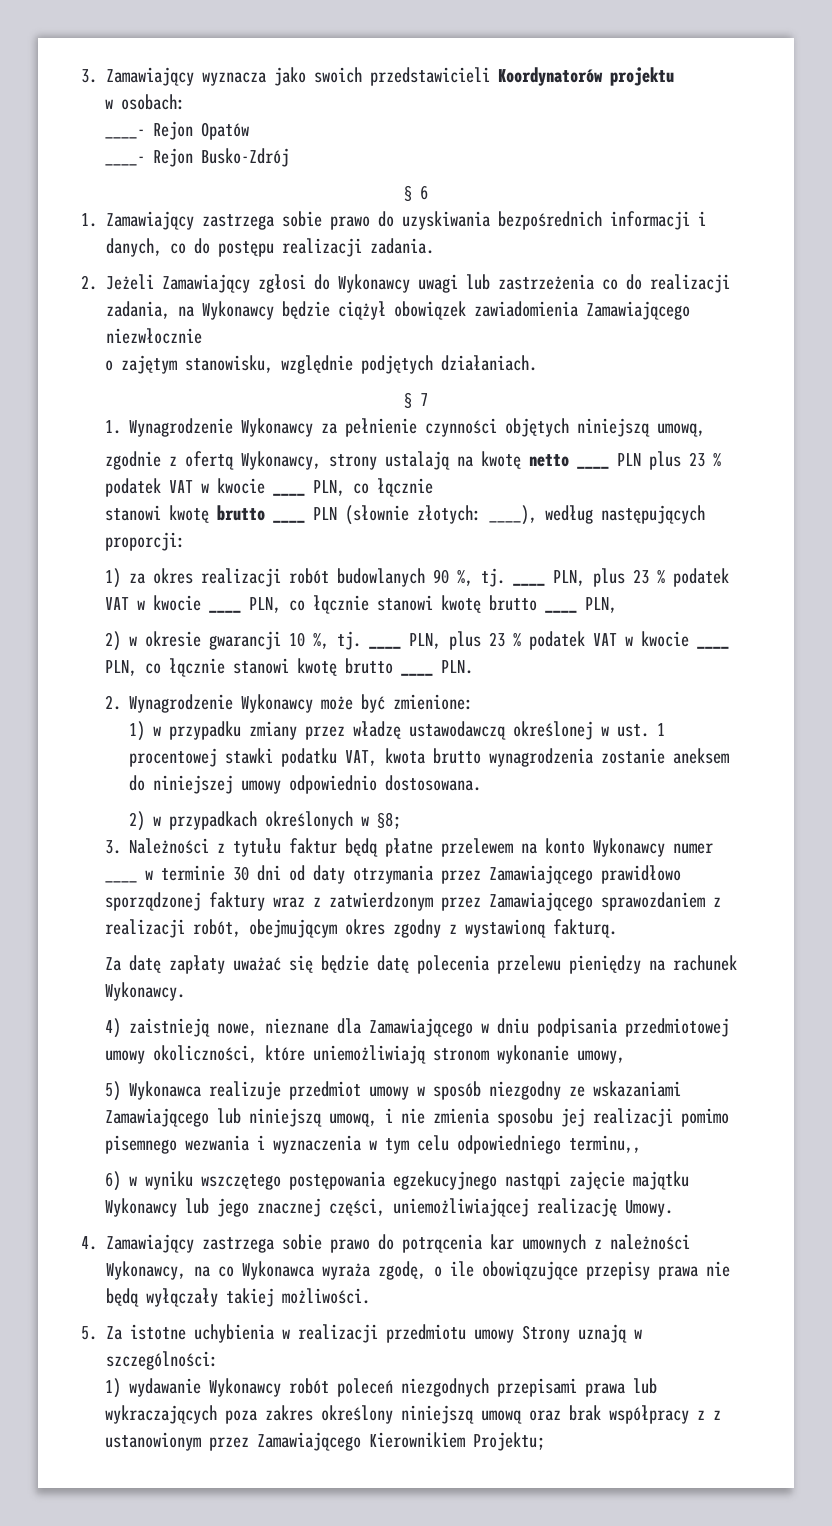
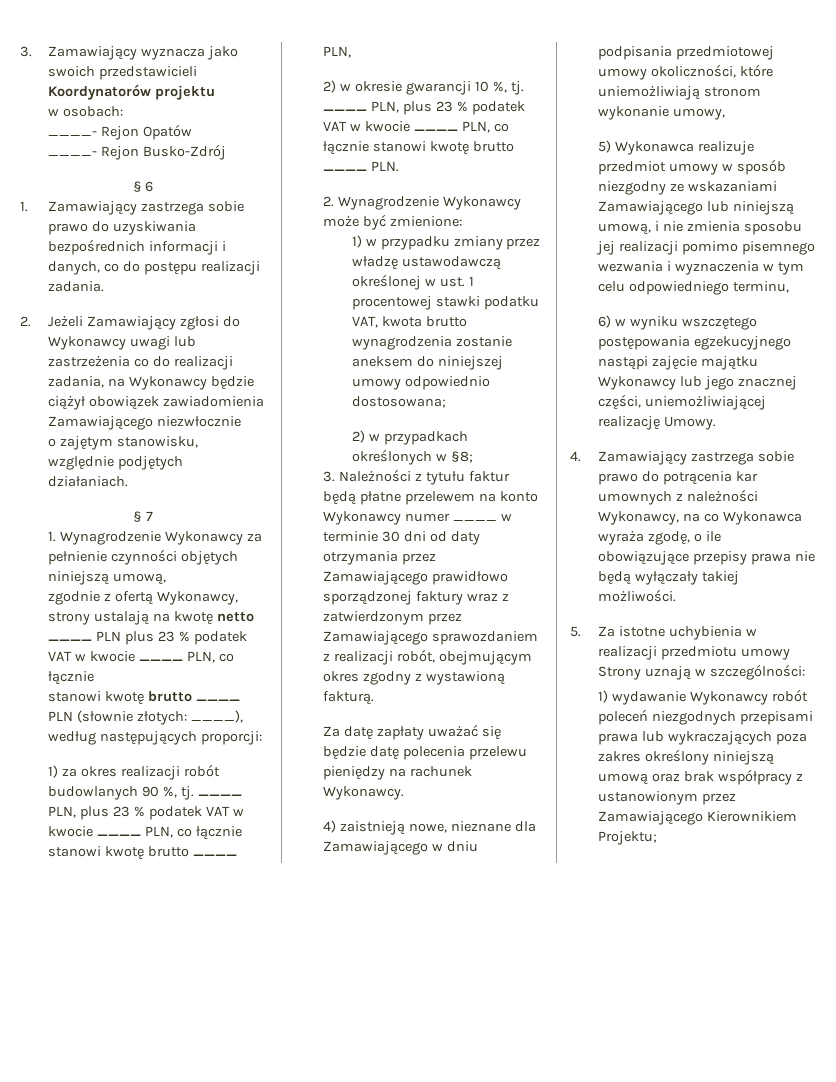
- 1) w przypadku zmiany przez władzę ustawodawczą określonej w ust. 1 procentowej stawki podatku VAT, kwota brutto wynagrodzenia zostanie aneksem do niniejszej umowy odpowiednio dostosowana.
+ 1) w przypadku zmiany przez władzę ustawodawczą określonej w ust. 1 procentowej stawki podatku VAT, kwota brutto wynagrodzenia zostanie aneksem do niniejszej umowy odpowiednio dostosowana;
- 5) Wykonawca realizuje przedmiot umowy w sposób niezgodny ze wskazaniami Zamawiającego lub niniejszą umową, i nie zmienia sposobu jej realizacji pomimo pisemnego wezwania i wyznaczenia w tym celu odpowiedniego terminu,,
+ 5) Wykonawca realizuje przedmiot umowy w sposób niezgodny ze wskazaniami Zamawiającego lub niniejszą umową, i nie zmienia sposobu jej realizacji pomimo pisemnego wezwania i wyznaczenia w tym celu odpowiedniego terminu,
- 1) wydawanie Wykonawcy robót poleceń niezgodnych przepisami prawa lub wykraczających poza zakres określony niniejszą umową oraz brak współpracy z z ustanowionym przez Zamawiającego Kierownikiem Projektu;
+ 1) wydawanie Wykonawcy robót poleceń niezgodnych przepisami prawa lub wykraczających poza zakres określony niniejszą umową oraz brak współpracy z ustanowionym przez Zamawiającego Kierownikiem Projektu;

